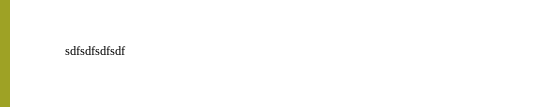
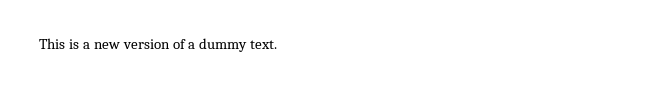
- sdfsdfsdfsdf
+ This is a new version of a dummy text.

